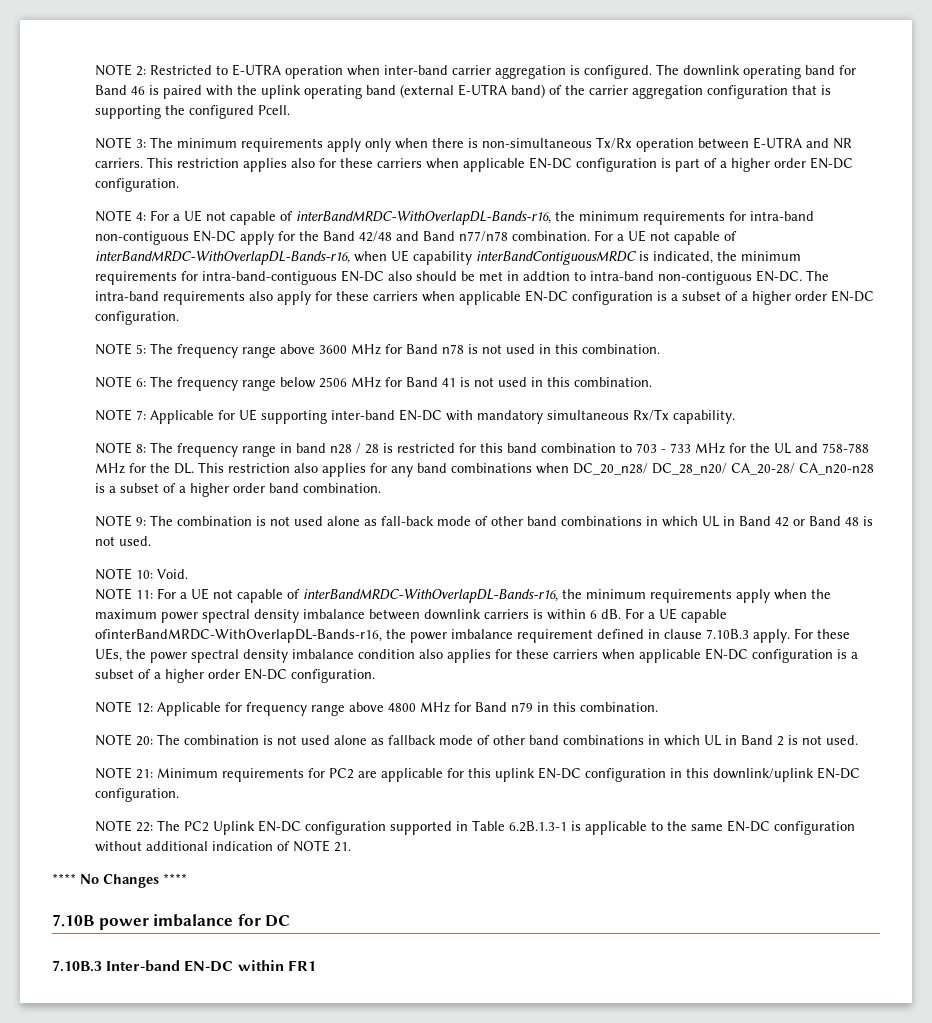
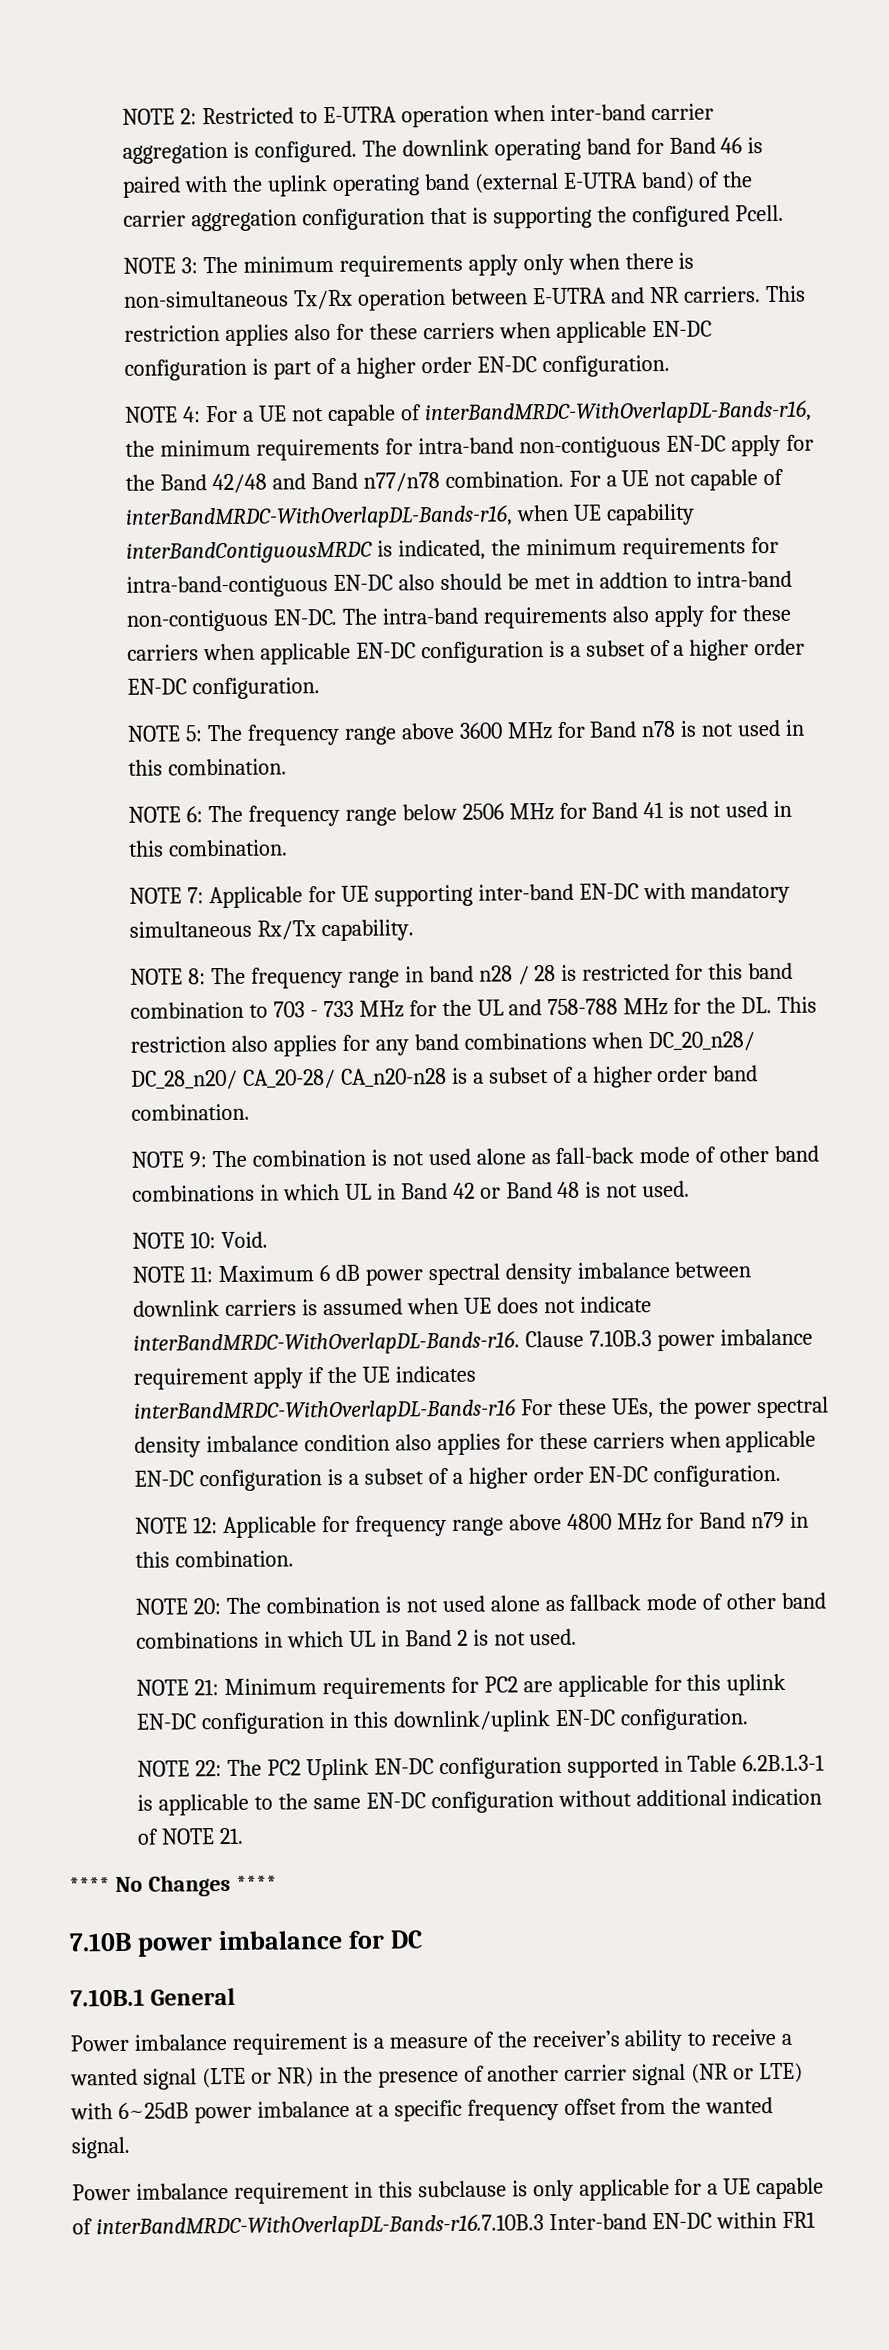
- NOTE 11: For a UE not capable of interBandMRDC-WithOverlapDL-Bands-r16, the minimum requirements apply when the maximum power spectral density imbalance between downlink carriers is within 6 dB. For a UE capable ofinterBandMRDC-WithOverlapDL-Bands-r16, the power imbalance requirement defined in clause 7.10B.3 apply. For these UEs, the power spectral density imbalance condition also applies for these carriers when applicable EN-DC configuration is a subset of a higher order EN-DC configuration.
+ NOTE 11: Maximum 6 dB power spectral density imbalance between downlink carriers is assumed when UE does not indicate interBandMRDC-WithOverlapDL-Bands-r16. Clause 7.10B.3 power imbalance requirement apply if the UE indicates interBandMRDC-WithOverlapDL-Bands-r16 For these UEs, the power spectral density imbalance condition also applies for these carriers when applicable EN-DC configuration is a subset of a higher order EN-DC configuration.
- 7.10B.3 Inter-band EN-DC within FR1
+ 7.10B.1 General
+ Power imbalance requirement is a measure of the receiver’s ability to receive a wanted signal (LTE or NR) in the presence of another carrier signal (NR or LTE) with 6~25dB power imbalance at a specific frequency offset from the wanted signal.
+ Power imbalance requirement in this subclause is only applicable for a UE capable of interBandMRDC-WithOverlapDL-Bands-r16.7.10B.3 Inter-band EN-DC within FR1

